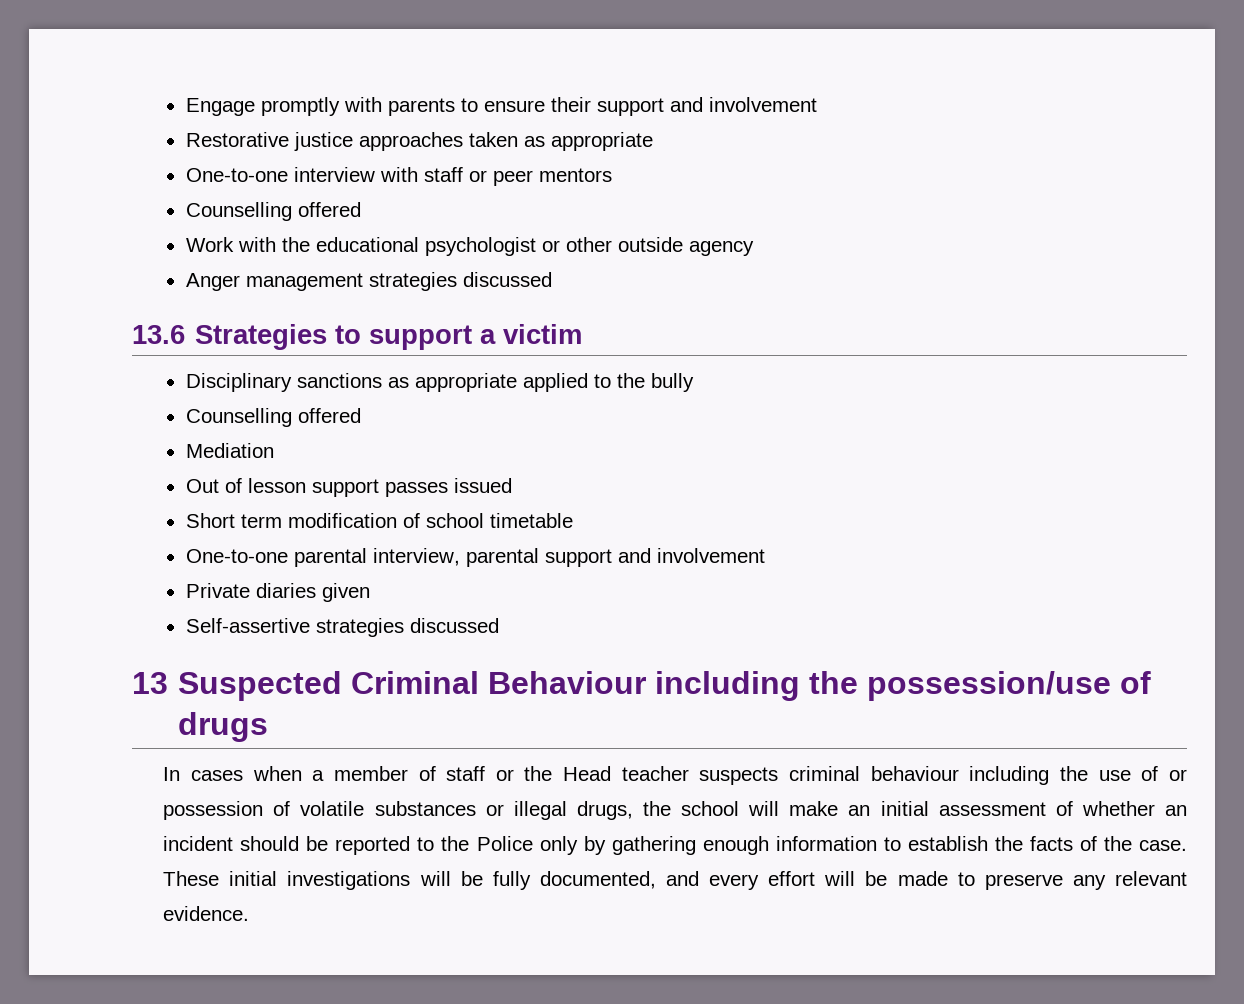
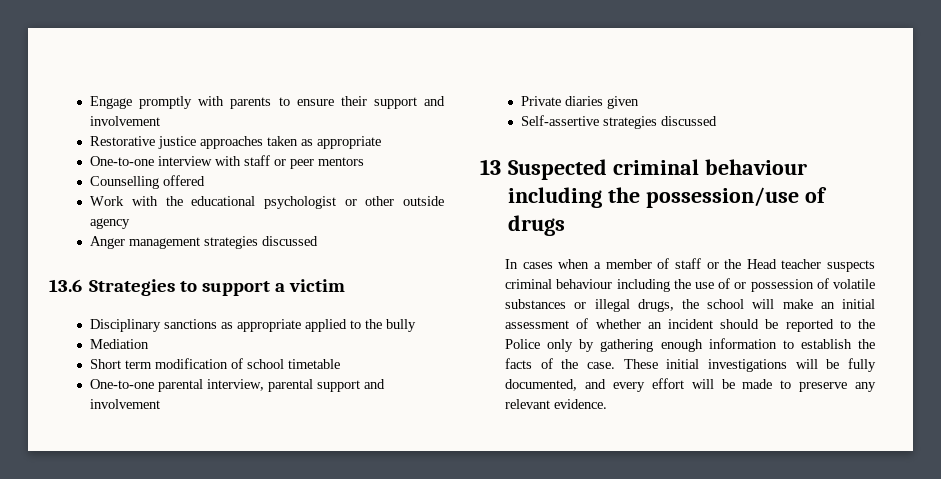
  Disciplinary sanctions as appropriate applied to the bully
- Counselling offered
- Out of lesson support passes issued
- 13 Suspected Criminal Behaviour including the possession/use of drugs
+ 13 Suspected criminal behaviour including the possession/use of drugs

